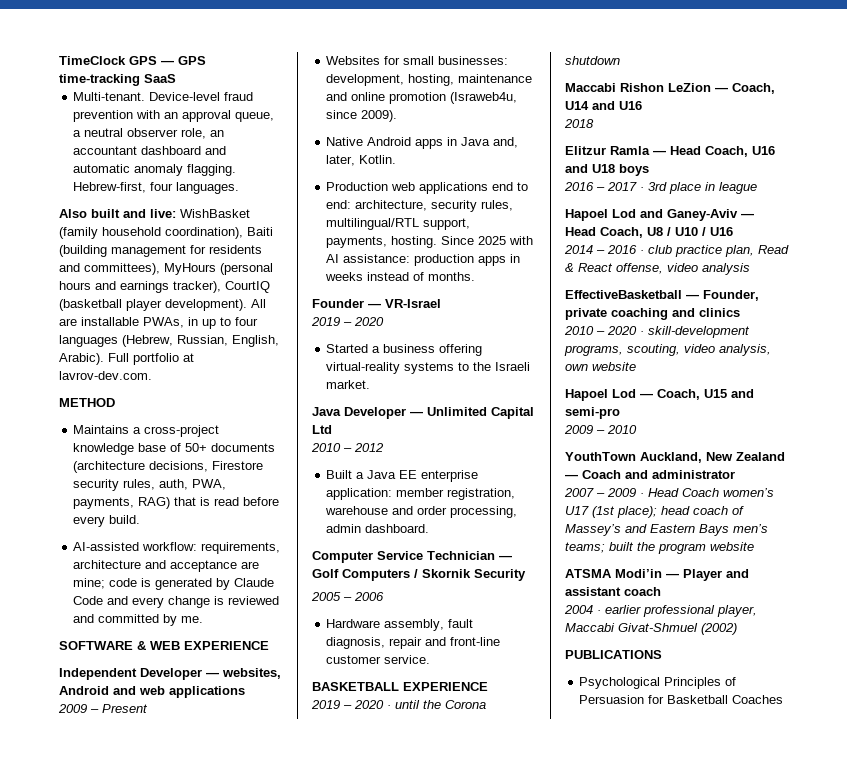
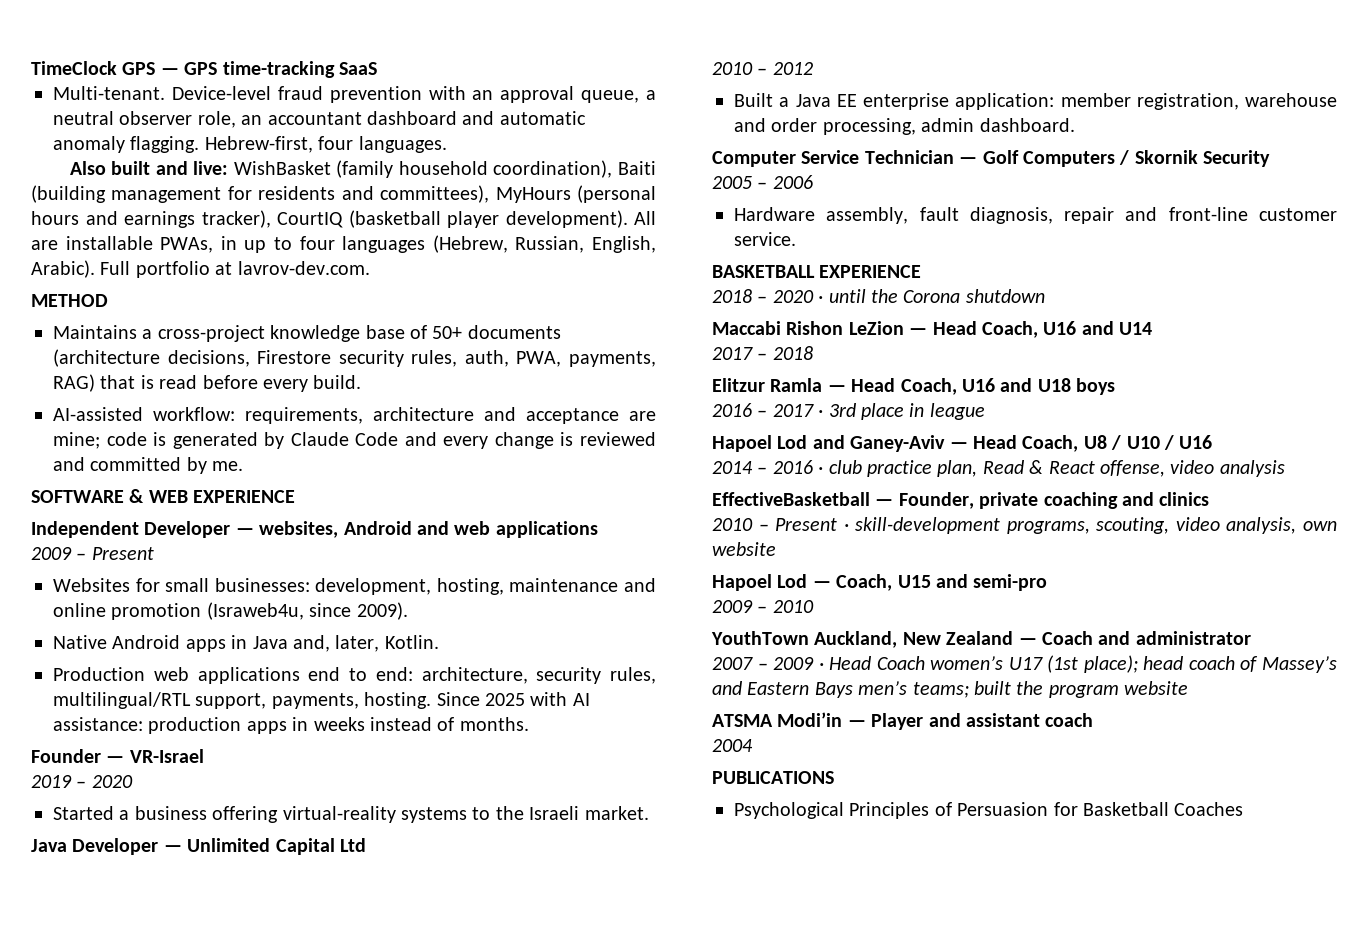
- 2019 – 2020 · until the Corona shutdown
+ 2018 – 2020 · until the Corona shutdown
- Maccabi Rishon LeZion — Coach, U14 and U16
- 2018
+ Maccabi Rishon LeZion — Head Coach, U16 and U14
+ 2017 – 2018
- 2010 – 2020 · skill-development programs, scouting, video analysis, own website
+ 2010 – Present · skill-development programs, scouting, video analysis, own website
- 2004 · earlier professional player, Maccabi Givat-Shmuel (2002)
+ 2004

